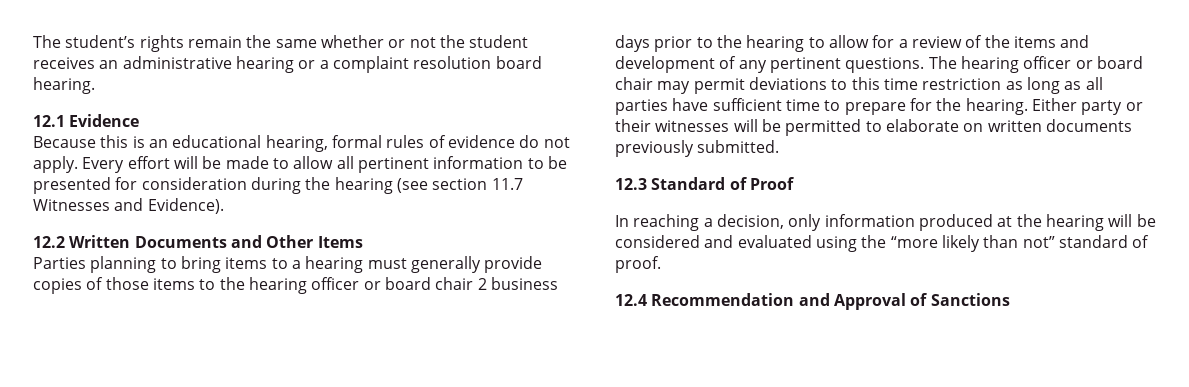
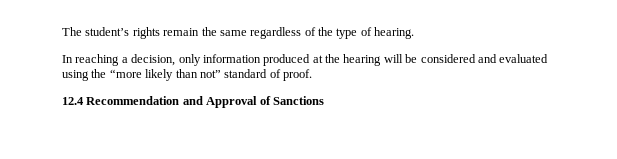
- The student’s rights remain the same whether or not the student receives an administrative hearing or a complaint resolution board hearing.
- 12.1 Evidence
- Because this is an educational hearing, formal rules of evidence do not apply. Every effort will be made to allow all pertinent information to be presented for consideration during the hearing (see section 11.7 Witnesses and Evidence).
- 12.2 Written Documents and Other Items
- Parties planning to bring items to a hearing must generally provide copies of those items to the hearing officer or board chair 2 business days prior to the hearing to allow for a review of the items and development of any pertinent questions. The hearing officer or board chair may permit deviations to this time restriction as long as all parties have sufficient time to prepare for the hearing. Either party or their witnesses will be permitted to elaborate on written documents previously submitted.
- 12.3 Standard of Proof
+ The student’s rights remain the same regardless of the type of hearing.

